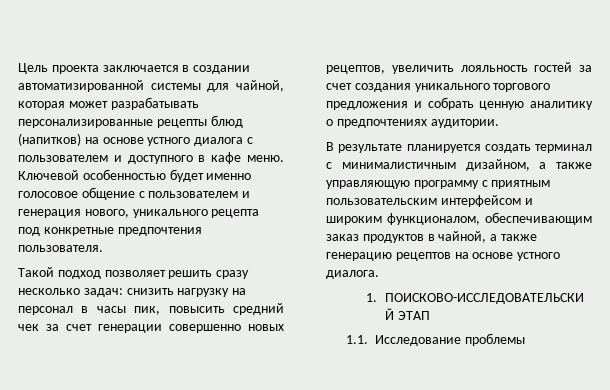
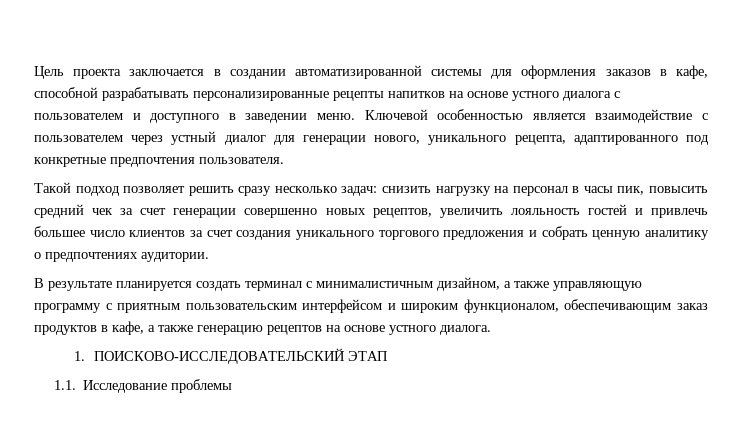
- Цель проекта заключается в создании автоматизированной системы для чайной, которая может разрабатывать персонализированные рецепты блюд (напитков) на основе устного диалога с пользователем и доступного в кафе меню.
+ Цель проекта заключается в создании автоматизированной системы для оформления заказов в кафе, способной разрабатывать персонализированные рецепты напитков на основе устного диалога с пользователем и доступного в заведении меню.
- Ключевой особенностью будет именно голосовое общение с пользователем и генерация нового, уникального рецепта под конкретные предпочтения пользователя.
+ Ключевой особенностью является взаимодействие с пользователем через устный диалог для генерации нового, уникального рецепта, адаптированного под конкретные предпочтения пользователя.
- Такой подход позволяет решить сразу несколько задач: снизить нагрузку на персонал в часы пик, повысить средний чек за счет генерации совершенно новых рецептов, увеличить лояльность гостей за счет создания уникального торгового предложения и собрать ценную аналитику о предпочтениях аудитории.
+ Такой подход позволяет решить сразу несколько задач: снизить нагрузку на персонал в часы пик, повысить средний чек за счет генерации совершенно новых рецептов, увеличить лояльность гостей и привлечь большее число клиентов за счет создания уникального торгового предложения и собрать ценную аналитику о предпочтениях аудитории.
- В результате планируется создать терминал с минималистичным дизайном, а также управляющую программу с приятным пользовательским интерфейсом и широким функционалом, обеспечивающим заказ продуктов в чайной, а также генерацию рецептов на основе устного диалога.
+ В результате планируется создать терминал с минималистичным дизайном, а также управляющую программу с приятным пользовательским интерфейсом и широким функционалом, обеспечивающим заказ продуктов в кафе, а также генерацию рецептов на основе устного диалога.

